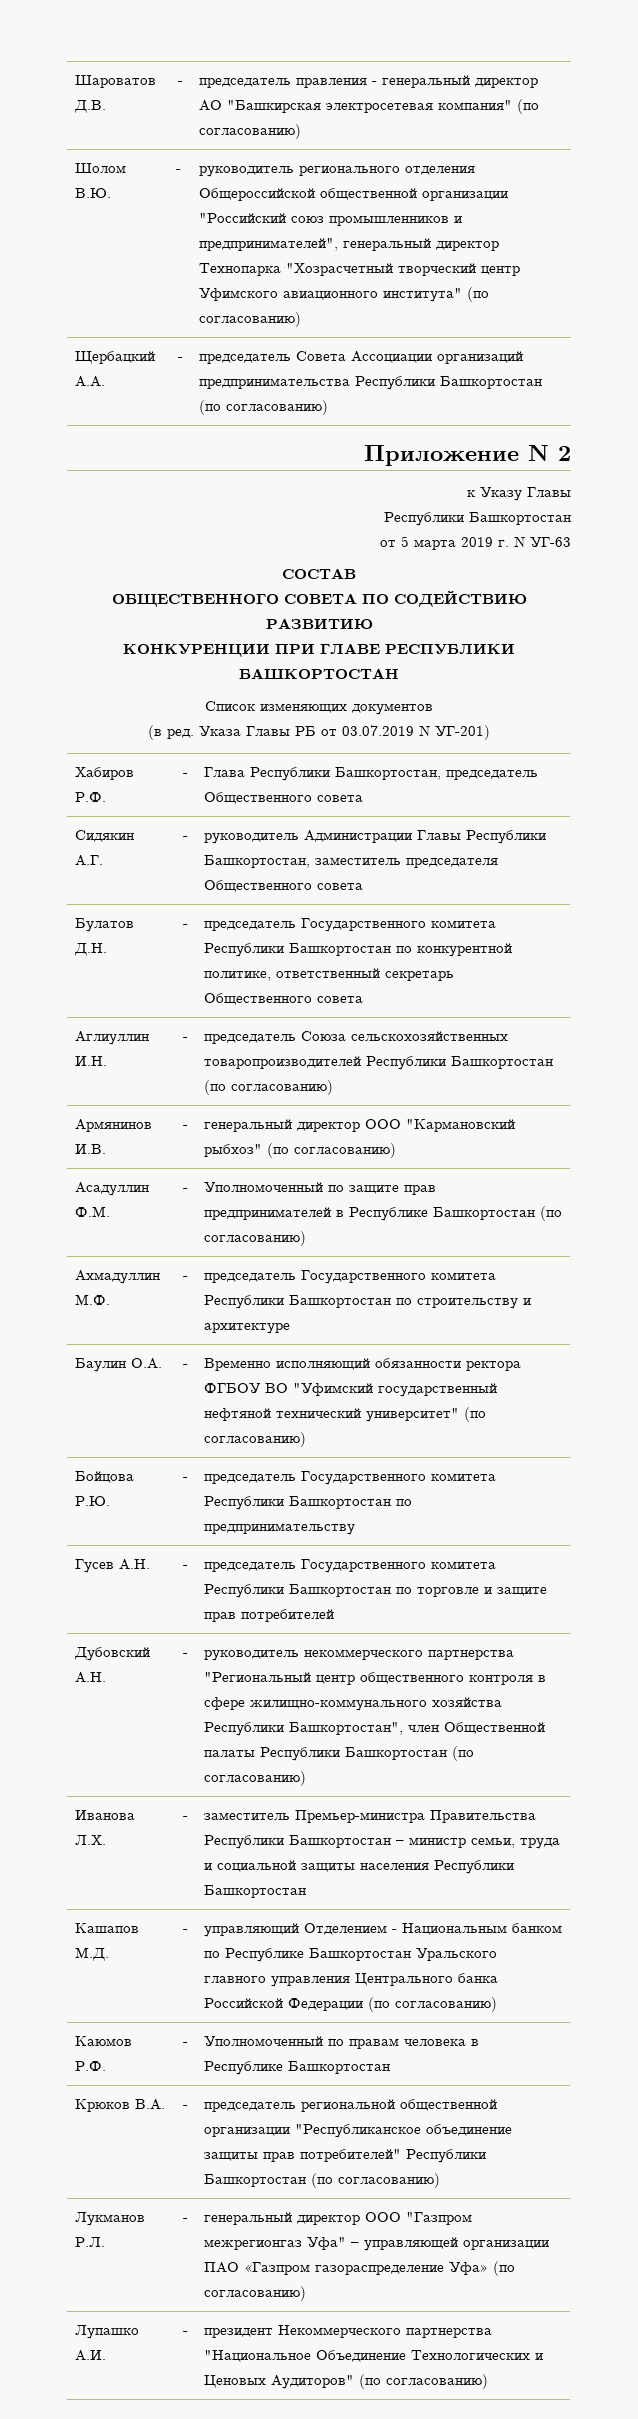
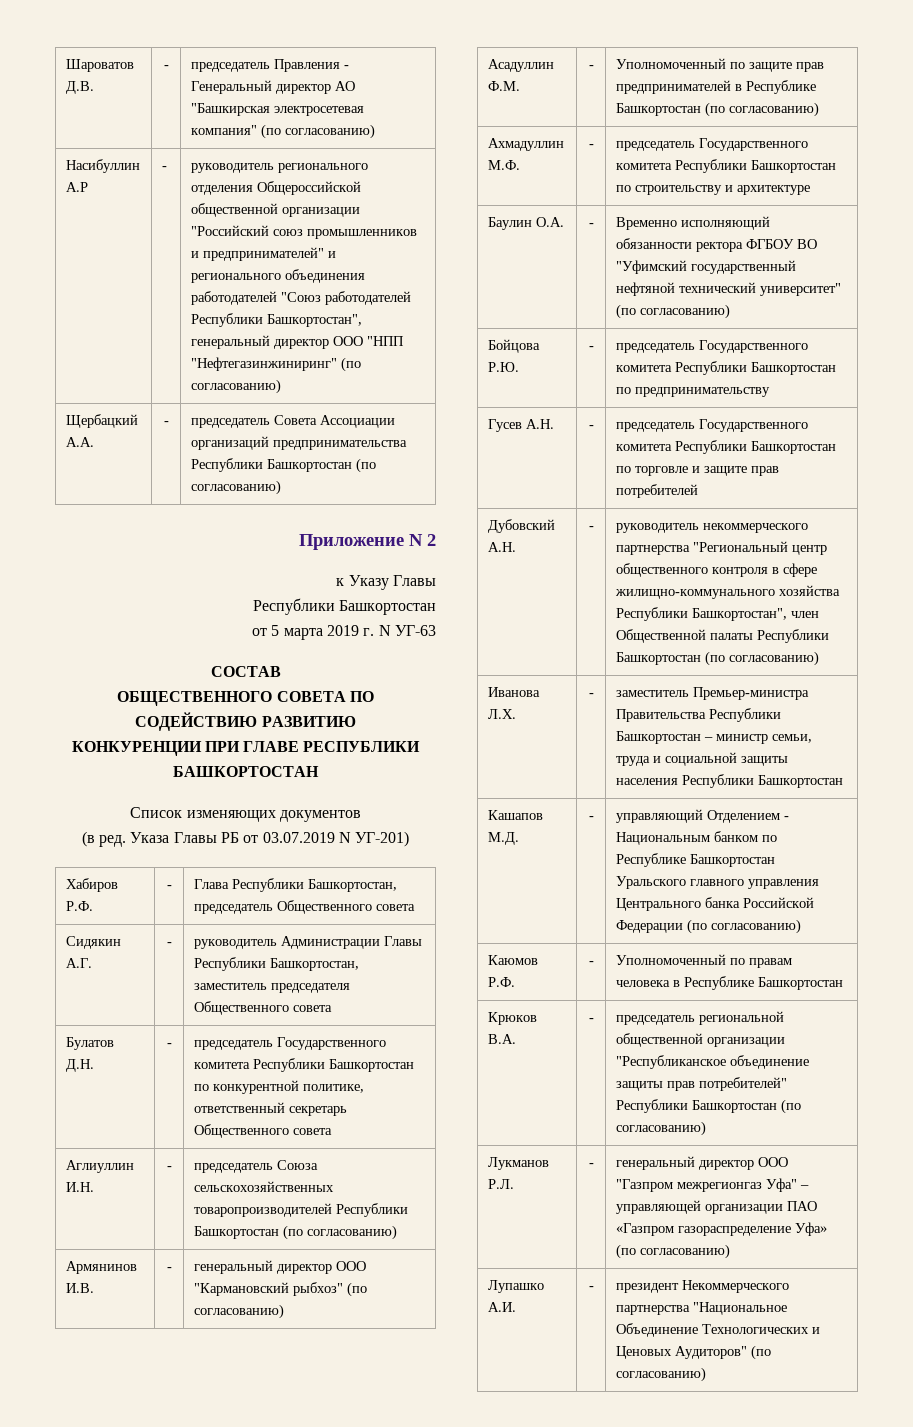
- Шароватов Д.В. | - | председатель правления - генеральный директор АО "Башкирская электросетевая компания" (по согласованию)
+ Шароватов Д.В. | - | председатель Правления - Генеральный директор АО "Башкирская электросетевая компания" (по согласованию)
- Шолом В.Ю. | - | руководитель регионального отделения Общероссийской общественной организации "Российский союз промышленников и предпринимателей", генеральный директор Технопарка "Хозрасчетный творческий центр Уфимского авиационного института" (по согласованию)
+ Насибуллин А.Р | - | руководитель регионального отделения Общероссийской общественной организации "Российский союз промышленников и предпринимателей" и регионального объединения работодателей "Союз работодателей Республики Башкортостан", генеральный директор ООО "НПП "Нефтегазинжиниринг" (по согласованию)

